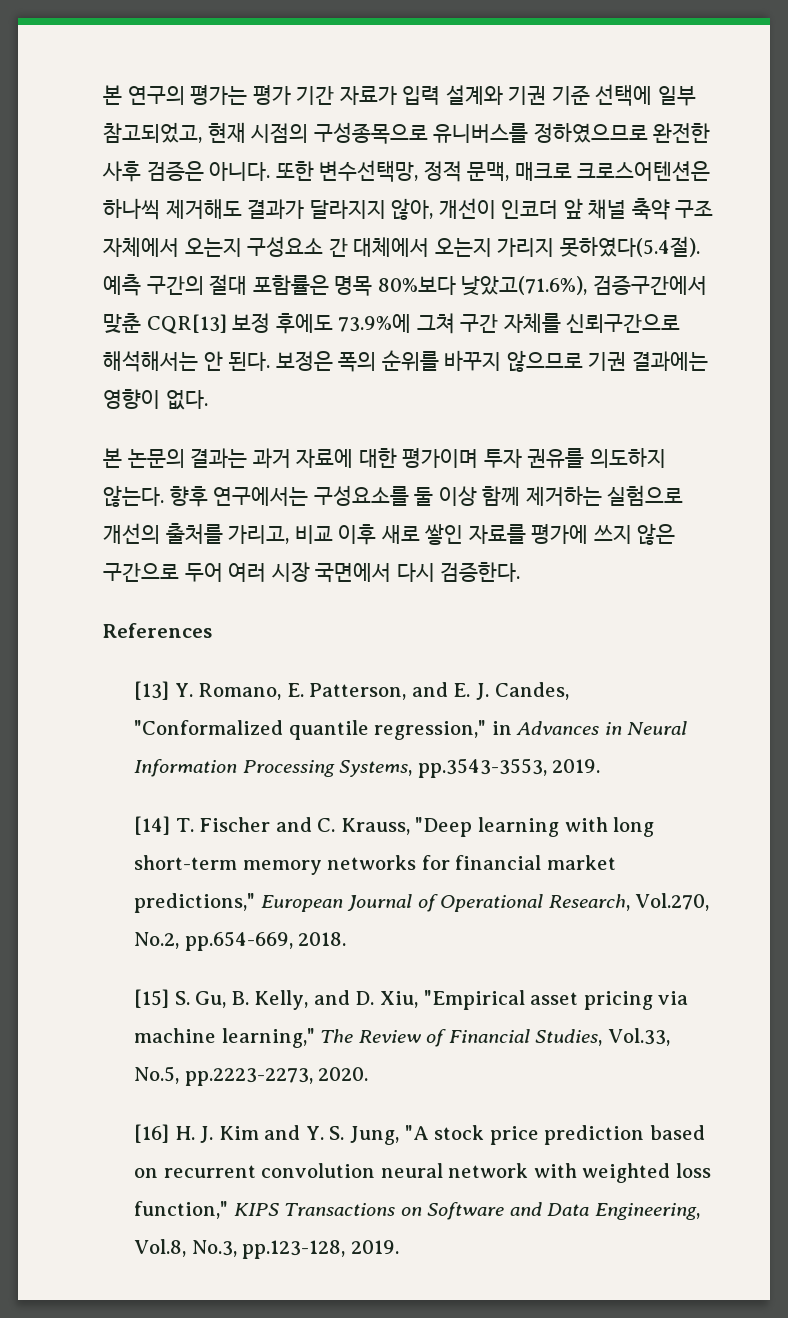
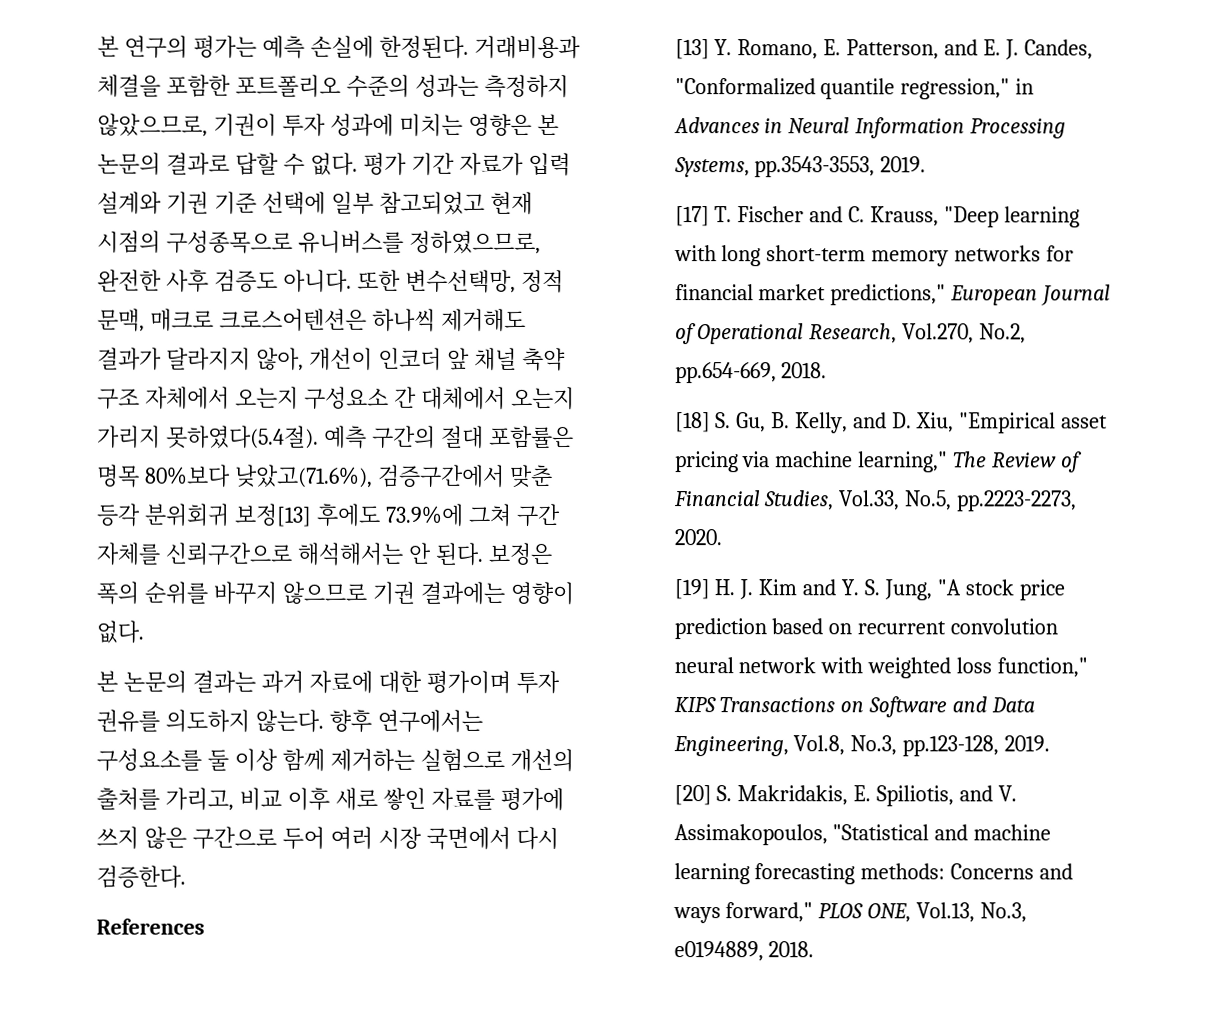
- 본 연구의 평가는 평가 기간 자료가 입력 설계와 기권 기준 선택에 일부 참고되었고, 현재 시점의 구성종목으로 유니버스를 정하였으므로 완전한 사후 검증은 아니다.
+ 본 연구의 평가는 예측 손실에 한정된다. 거래비용과 체결을 포함한 포트폴리오 수준의 성과는 측정하지 않았으므로, 기권이 투자 성과에 미치는 영향은 본 논문의 결과로 답할 수 없다. 평가 기간 자료가 입력 설계와 기권 기준 선택에 일부 참고되었고 현재 시점의 구성종목으로 유니버스를 정하였으므로, 완전한 사후 검증도 아니다.
- 또한 변수선택망, 정적 문맥, 매크로 크로스어텐션은 하나씩 제거해도 결과가 달라지지 않아, 개선이 인코더 앞 채널 축약 구조 자체에서 오는지 구성요소 간 대체에서 오는지 가리지 못하였다(5.4절). 예측 구간의 절대 포함률은 명목 80%보다 낮았고(71.6%), 검증구간에서 맞춘 CQR[13] 보정 후에도 73.9%에 그쳐 구간 자체를 신뢰구간으로 해석해서는 안 된다.
+ 또한 변수선택망, 정적 문맥, 매크로 크로스어텐션은 하나씩 제거해도 결과가 달라지지 않아, 개선이 인코더 앞 채널 축약 구조 자체에서 오는지 구성요소 간 대체에서 오는지 가리지 못하였다(5.4절). 예측 구간의 절대 포함률은 명목 80%보다 낮았고(71.6%), 검증구간에서 맞춘 등각 분위회귀 보정[13] 후에도 73.9%에 그쳐 구간 자체를 신뢰구간으로 해석해서는 안 된다.
- [14] T. Fischer and C. Krauss, "Deep learning with long short-term memory networks for financial market predictions," European Journal of Operational Research, Vol.270, No.2, pp.654-669, 2018.
+ [17] T. Fischer and C. Krauss, "Deep learning with long short-term memory networks for financial market predictions," European Journal of Operational Research, Vol.270, No.2, pp.654-669, 2018.
- [15] S. Gu, B. Kelly, and D. Xiu, "Empirical asset pricing via machine learning," The Review of Financial Studies, Vol.33, No.5, pp.2223-2273, 2020.
+ [18] S. Gu, B. Kelly, and D. Xiu, "Empirical asset pricing via machine learning," The Review of Financial Studies, Vol.33, No.5, pp.2223-2273, 2020.
- [16] H. J. Kim and Y. S. Jung, "A stock price prediction based on recurrent convolution neural network with weighted loss function," KIPS Transactions on Software and Data Engineering, Vol.8, No.3, pp.123-128, 2019.
+ [19] H. J. Kim and Y. S. Jung, "A stock price prediction based on recurrent convolution neural network with weighted loss function," KIPS Transactions on Software and Data Engineering, Vol.8, No.3, pp.123-128, 2019.
+ [20] S. Makridakis, E. Spiliotis, and V. Assimakopoulos, "Statistical and machine learning forecasting methods: Concerns and ways forward," PLOS ONE, Vol.13, No.3, e0194889, 2018.

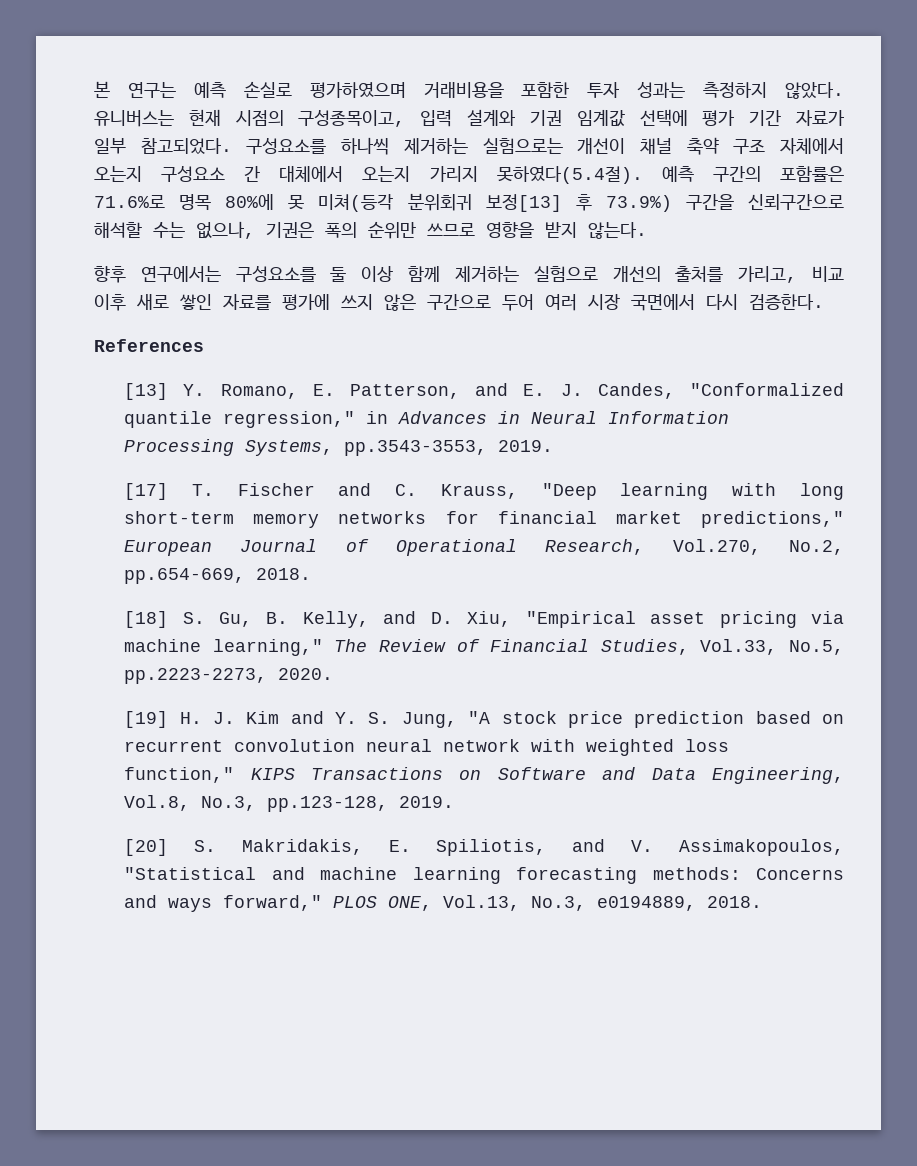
- 본 연구의 평가는 예측 손실에 한정된다. 거래비용과 체결을 포함한 포트폴리오 수준의 성과는 측정하지 않았으므로, 기권이 투자 성과에 미치는 영향은 본 논문의 결과로 답할 수 없다. 평가 기간 자료가 입력 설계와 기권 기준 선택에 일부 참고되었고 현재 시점의 구성종목으로 유니버스를 정하였으므로, 완전한 사후 검증도 아니다. 또한 변수선택망, 정적 문맥, 매크로 크로스어텐션은 하나씩 제거해도 결과가 달라지지 않아, 개선이 인코더 앞 채널 축약 구조 자체에서 오는지 구성요소 간 대체에서 오는지 가리지 못하였다(5.4절). 예측 구간의 절대 포함률은 명목 80%보다 낮았고(71.6%), 검증구간에서 맞춘 등각 분위회귀 보정[13] 후에도 73.9%에 그쳐 구간 자체를 신뢰구간으로 해석해서는 안 된다. 보정은 폭의 순위를 바꾸지 않으므로 기권 결과에는 영향이 없다.
- 본 논문의 결과는 과거 자료에 대한 평가이며 투자 권유를 의도하지 않는다. 향후 연구에서는 구성요소를 둘 이상 함께 제거하는 실험으로 개선의 출처를 가리고, 비교 이후 새로 쌓인 자료를 평가에 쓰지 않은 구간으로 두어 여러 시장 국면에서 다시 검증한다.
+ 본 연구는 예측 손실로 평가하였으며 거래비용을 포함한 투자 성과는 측정하지 않았다. 유니버스는 현재 시점의 구성종목이고, 입력 설계와 기권 임계값 선택에 평가 기간 자료가 일부 참고되었다. 구성요소를 하나씩 제거하는 실험으로는 개선이 채널 축약 구조 자체에서 오는지 구성요소 간 대체에서 오는지 가리지 못하였다(5.4절). 예측 구간의 포함률은 71.6%로 명목 80%에 못 미쳐(등각 분위회귀 보정[13] 후 73.9%) 구간을 신뢰구간으로 해석할 수는 없으나, 기권은 폭의 순위만 쓰므로 영향을 받지 않는다.
+ 향후 연구에서는 구성요소를 둘 이상 함께 제거하는 실험으로 개선의 출처를 가리고, 비교 이후 새로 쌓인 자료를 평가에 쓰지 않은 구간으로 두어 여러 시장 국면에서 다시 검증한다.

